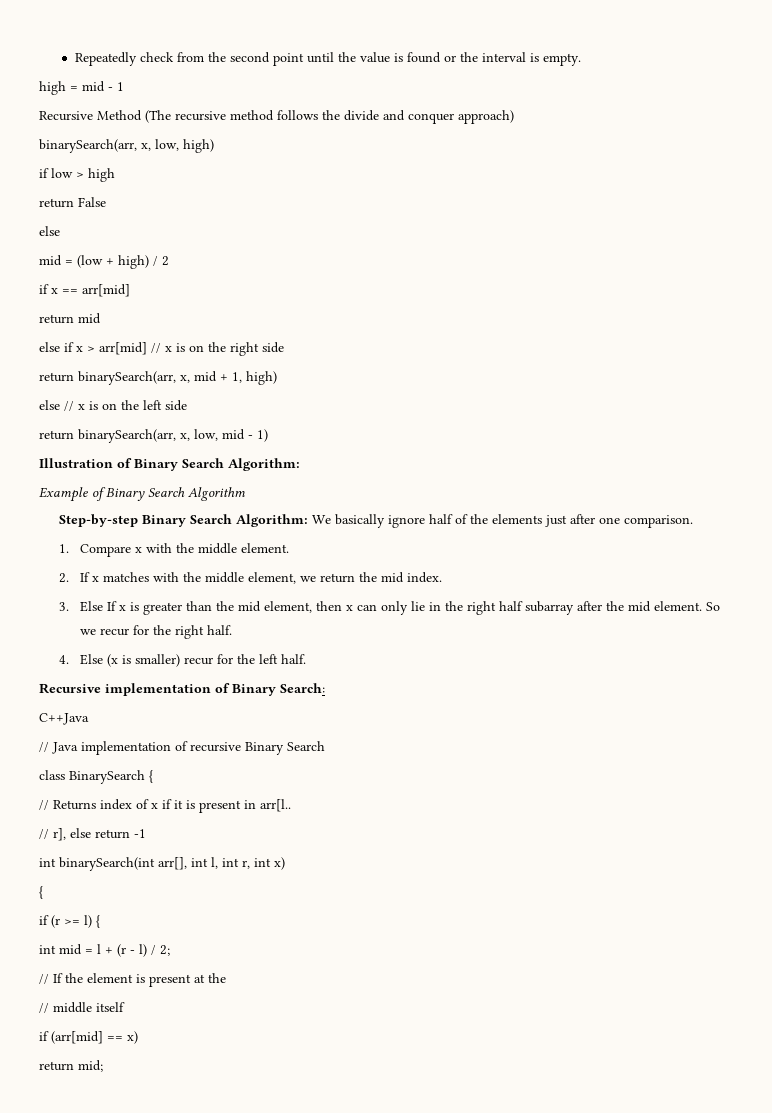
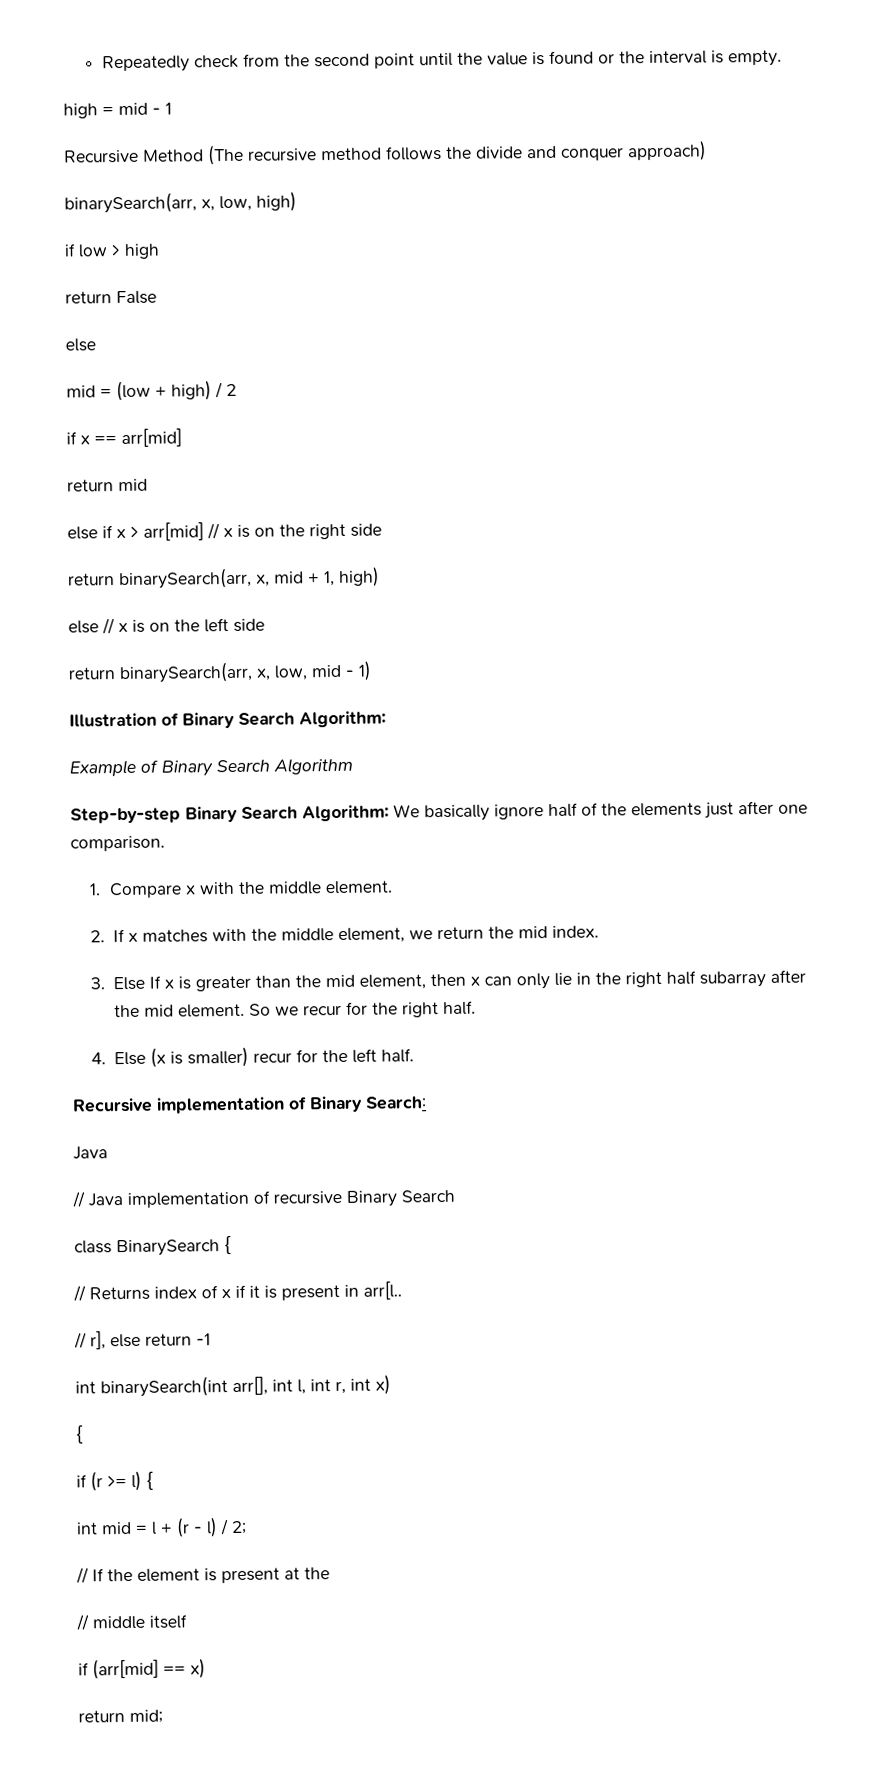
  Recursive implementation of Binary Search:
- C++Java
+ Java

